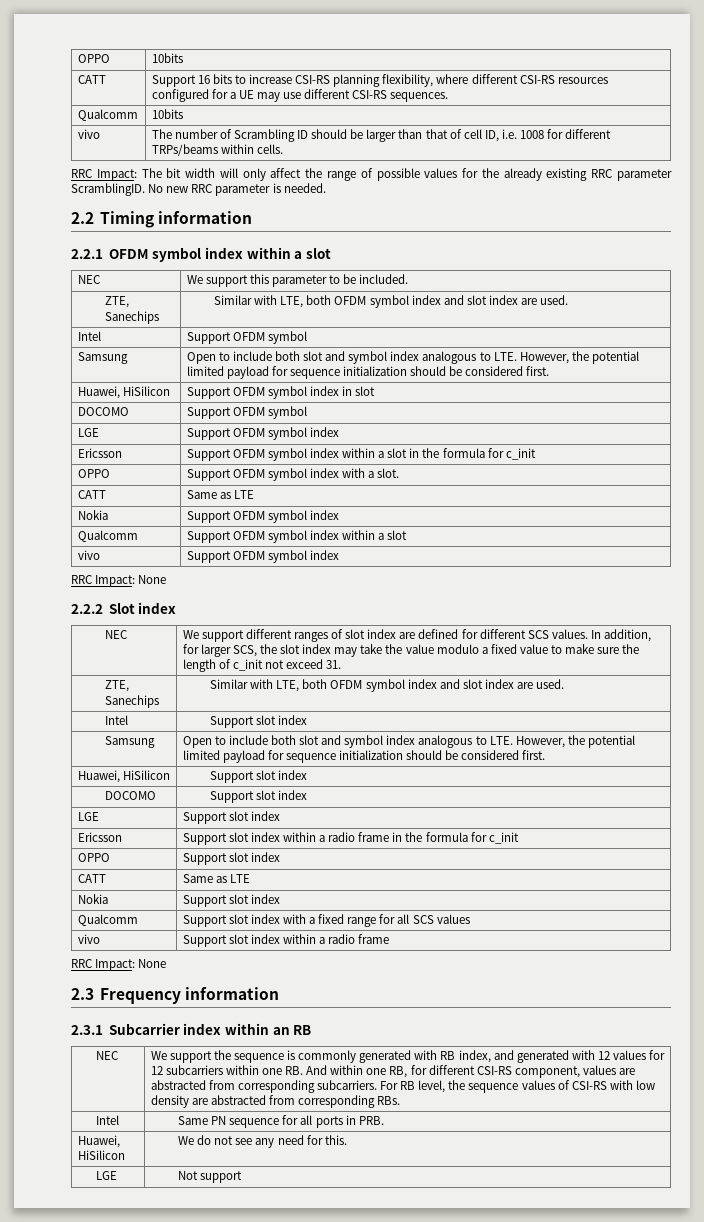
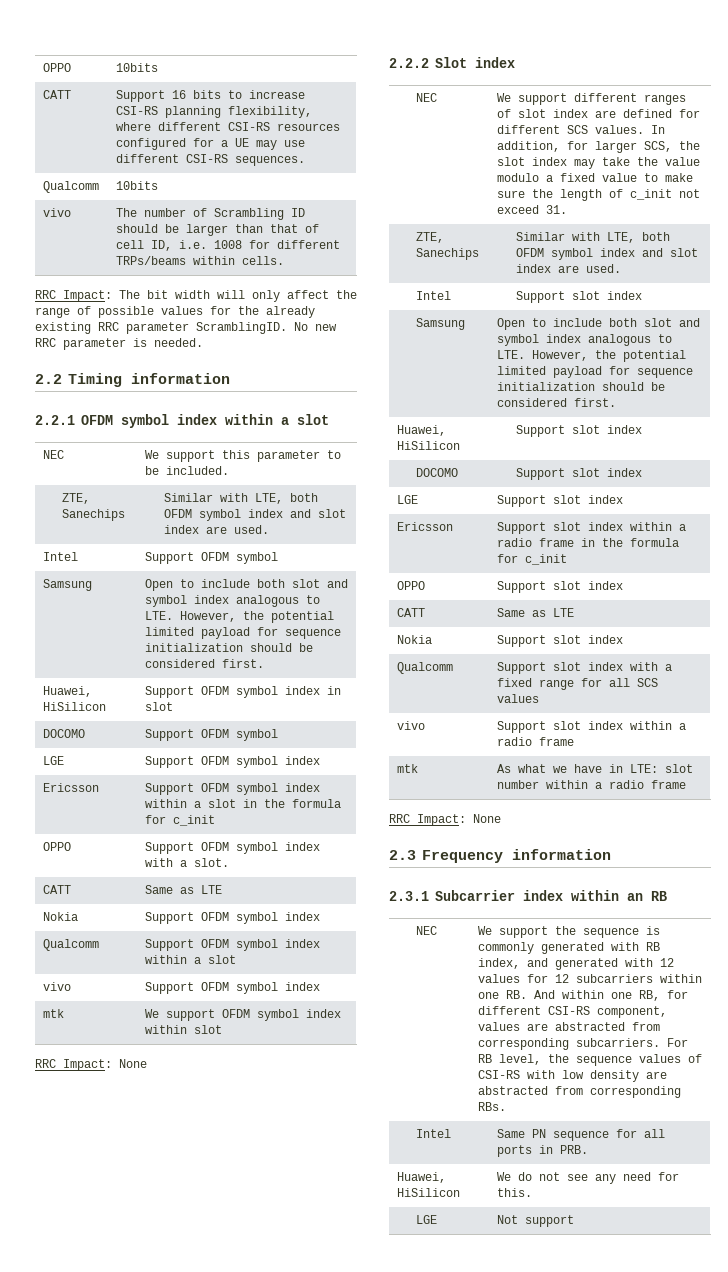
+ mtk | We support OFDM symbol index within slot
+ mtk | As what we have in LTE: slot number within a radio frame

